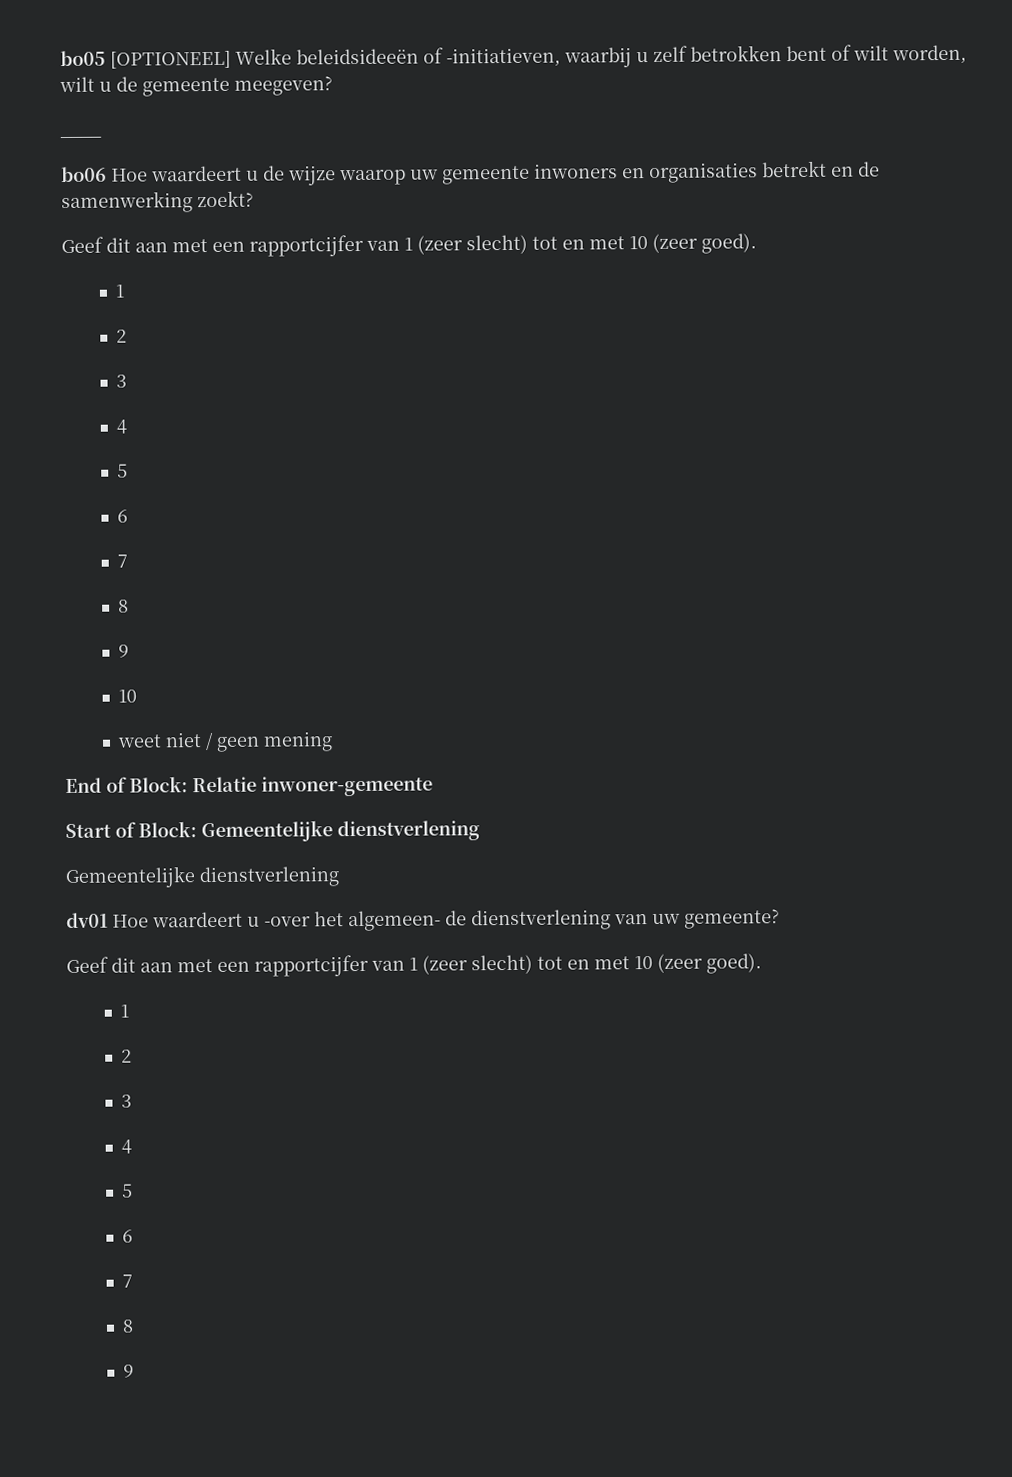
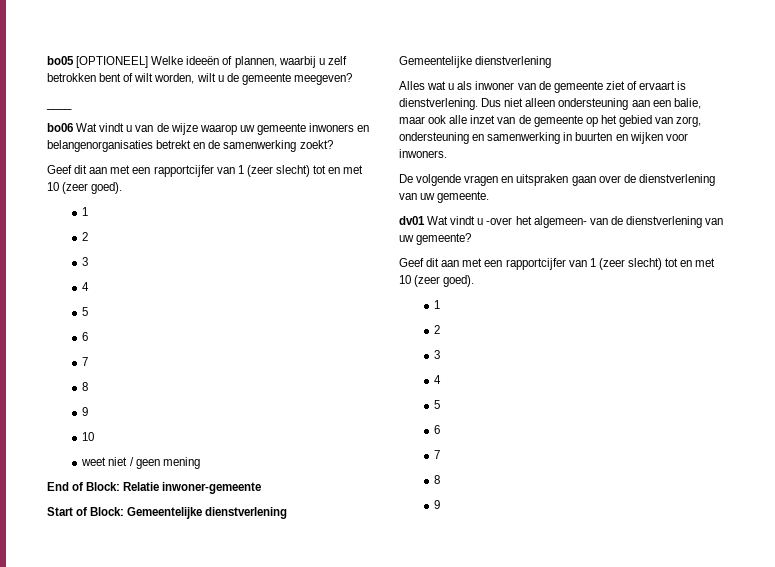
- bo05 [OPTIONEEL] Welke beleidsideeën of -initiatieven, waarbij u zelf betrokken bent of wilt worden, wilt u de gemeente meegeven?
+ bo05 [OPTIONEEL] Welke ideeën of plannen, waarbij u zelf betrokken bent of wilt worden, wilt u de gemeente meegeven?
- bo06 Hoe waardeert u de wijze waarop uw gemeente inwoners en organisaties betrekt en de samenwerking zoekt?
+ bo06 Wat vindt u van de wijze waarop uw gemeente inwoners en belangenorganisaties betrekt en de samenwerking zoekt?
+ Alles wat u als inwoner van de gemeente ziet of ervaart is dienstverlening. Dus niet alleen ondersteuning aan een balie, maar ook alle inzet van de gemeente op het gebied van zorg, ondersteuning en samenwerking in buurten en wijken voor inwoners.
+ De volgende vragen en uitspraken gaan over de dienstverlening van uw gemeente.
- dv01 Hoe waardeert u -over het algemeen- de dienstverlening van uw gemeente?
+ dv01 Wat vindt u -over het algemeen- van de dienstverlening van uw gemeente?

